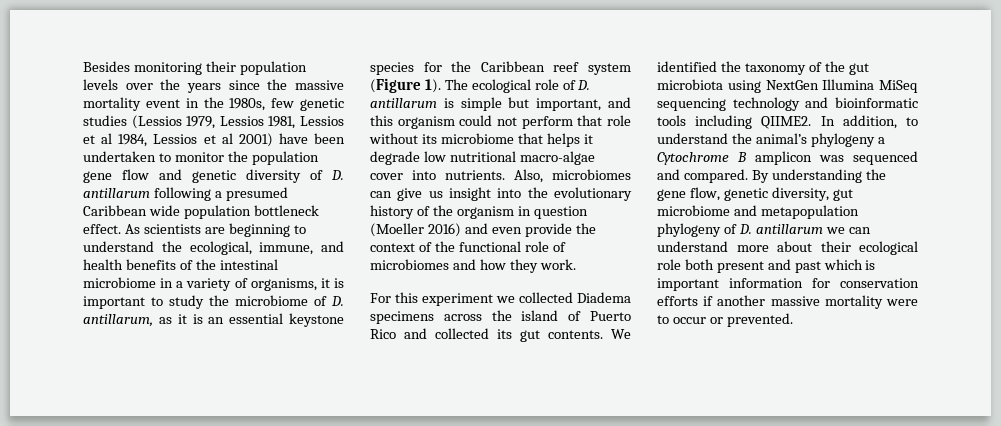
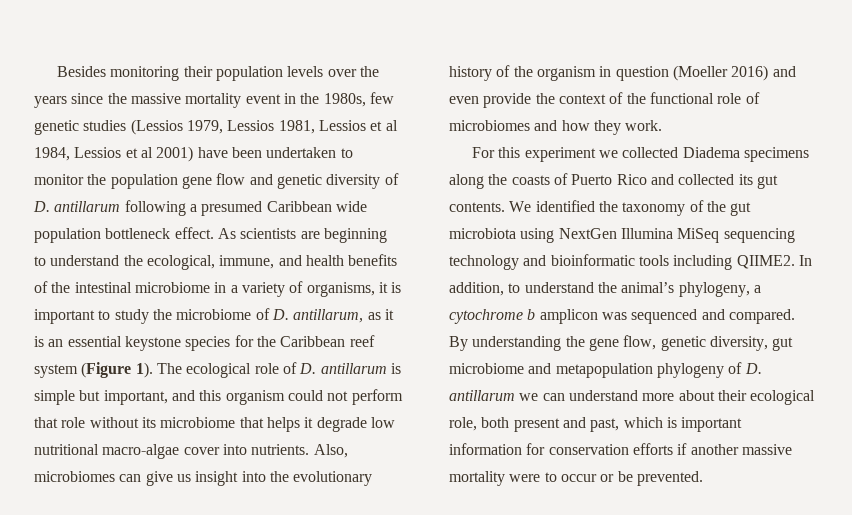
- For this experiment we collected Diadema specimens across the island of Puerto Rico and collected its gut contents.
+ For this experiment we collected Diadema specimens along the coasts of Puerto Rico and collected its gut contents.
- In addition, to understand the animal’s phylogeny a Cytochrome B amplicon was sequenced and compared.
+ In addition, to understand the animal’s phylogeny, a cytochrome b amplicon was sequenced and compared.
- By understanding the gene flow, genetic diversity, gut microbiome and metapopulation phylogeny of D. antillarum we can understand more about their ecological role both present and past which is important information for conservation efforts if another massive mortality were to occur or prevented.
+ By understanding the gene flow, genetic diversity, gut microbiome and metapopulation phylogeny of D. antillarum we can understand more about their ecological role, both present and past, which is important information for conservation efforts if another massive mortality were to occur or be prevented.

